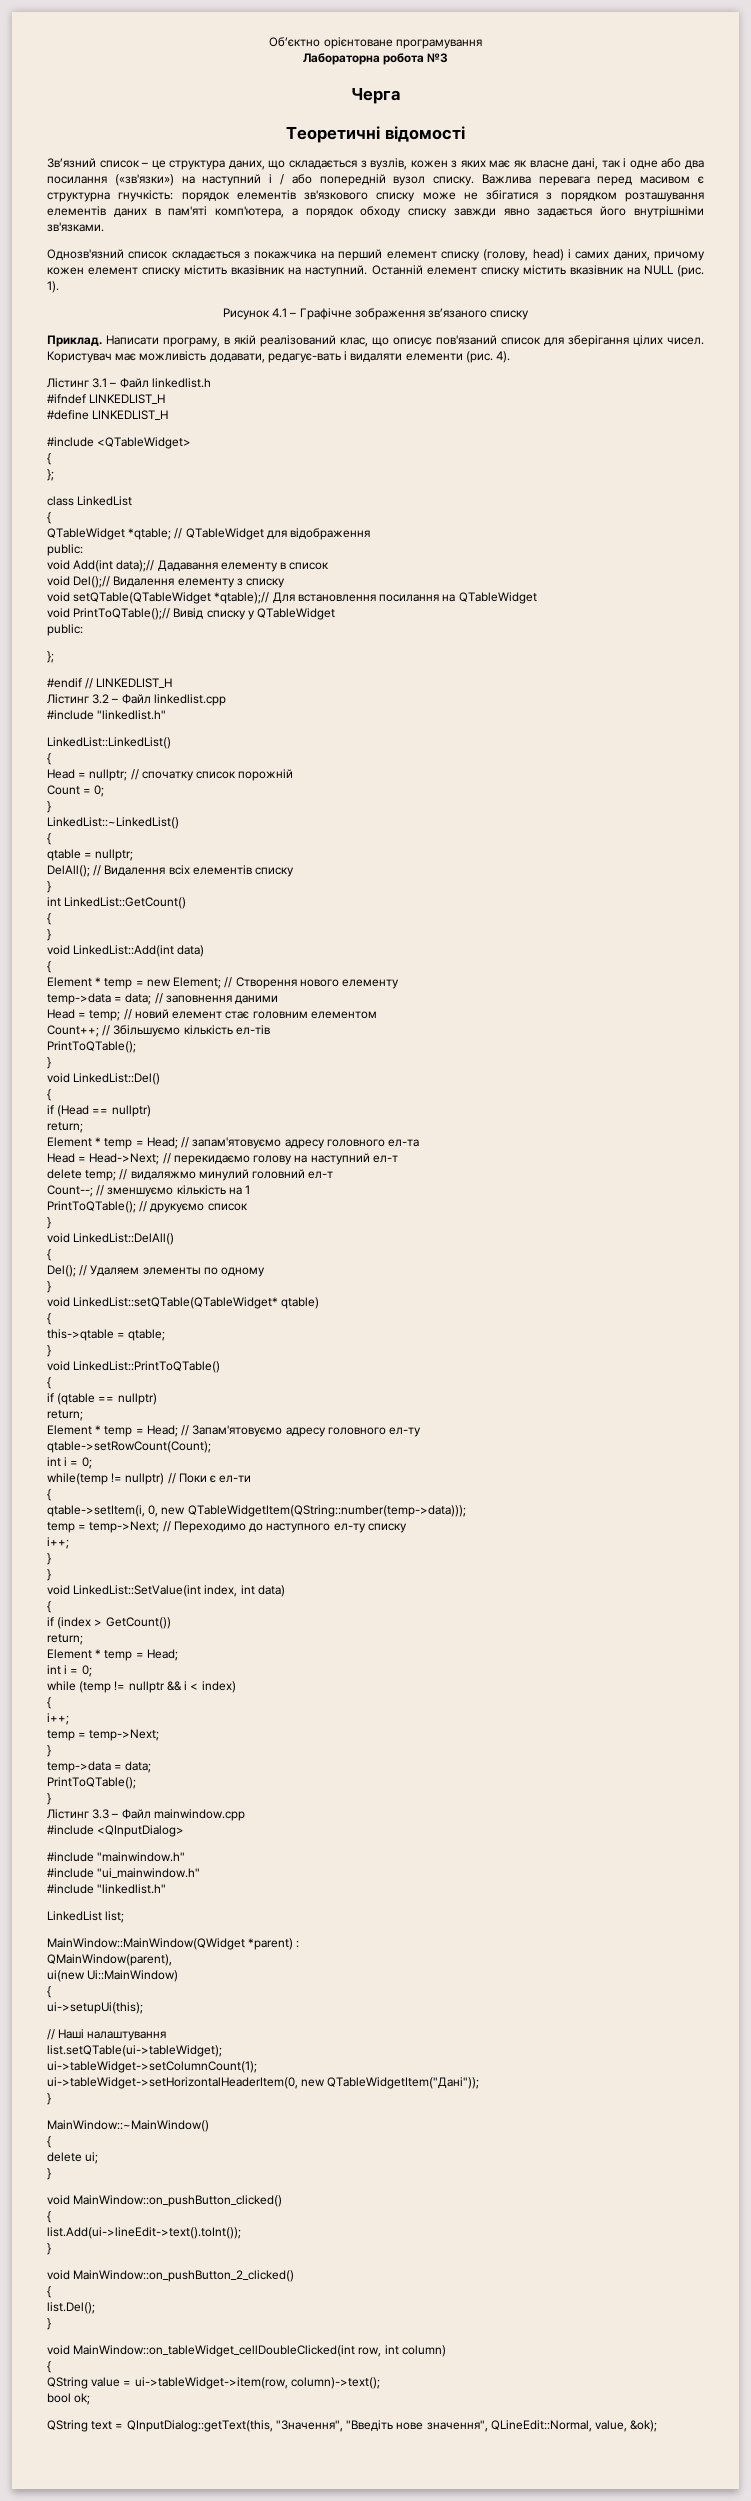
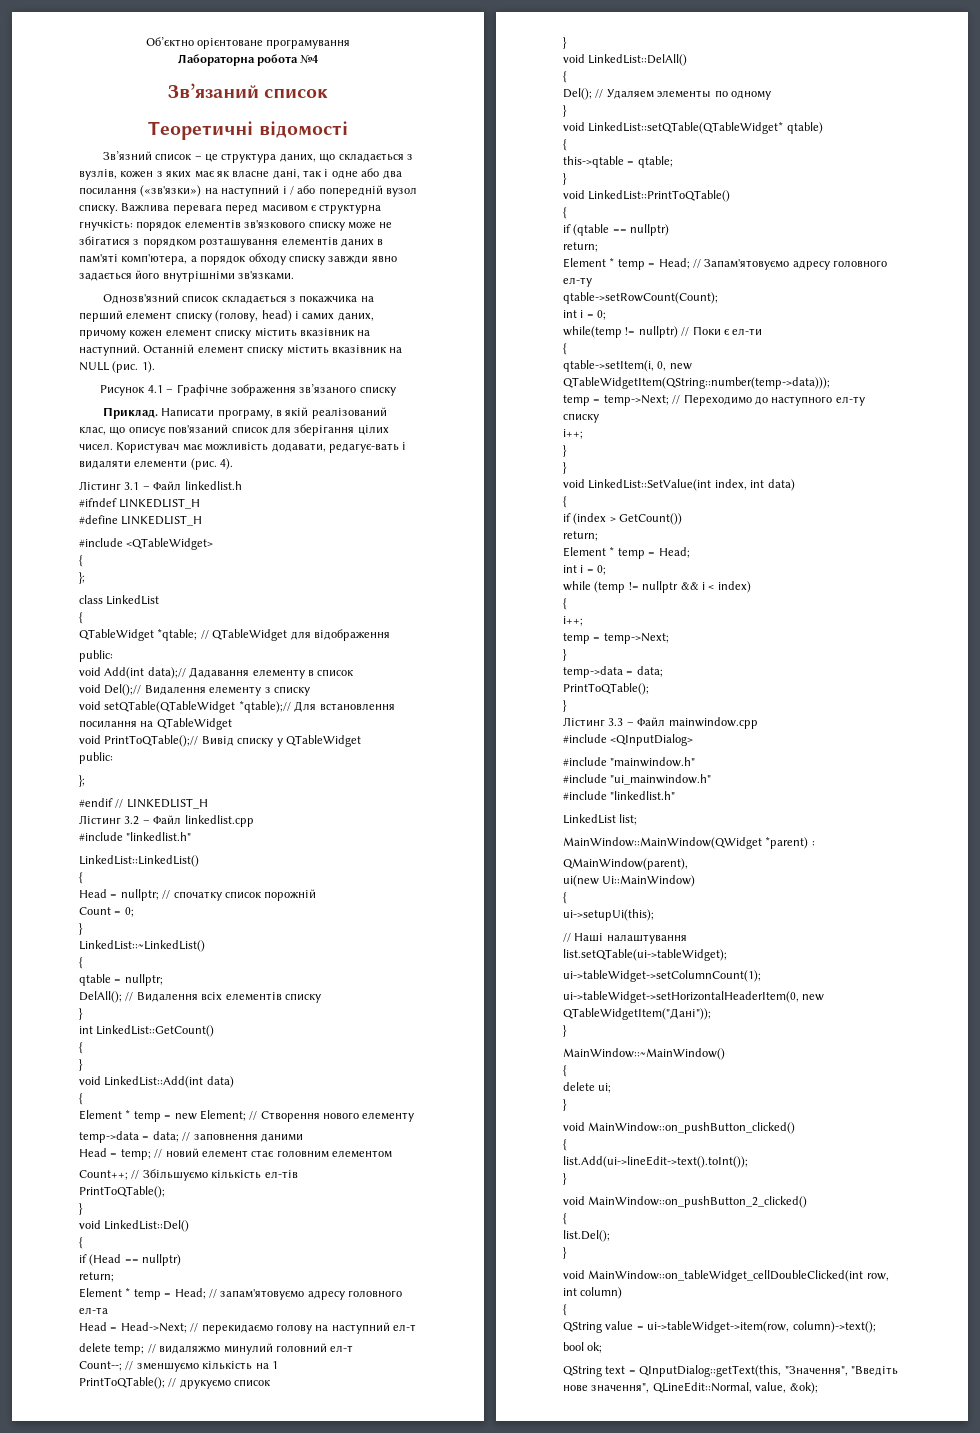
- Лабораторна робота №3
- Черга
+ Лабораторна робота №4
+ Зв’язаний список

